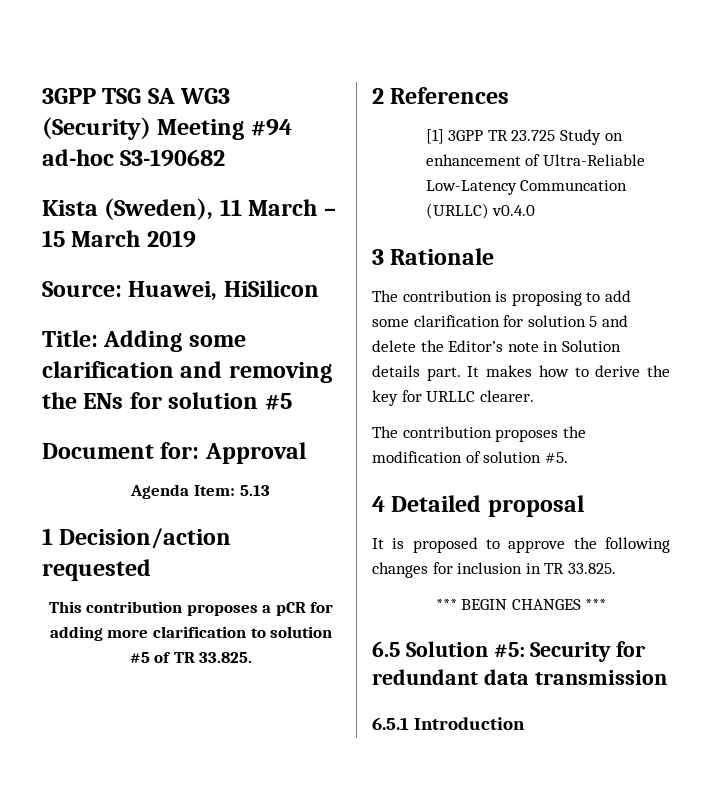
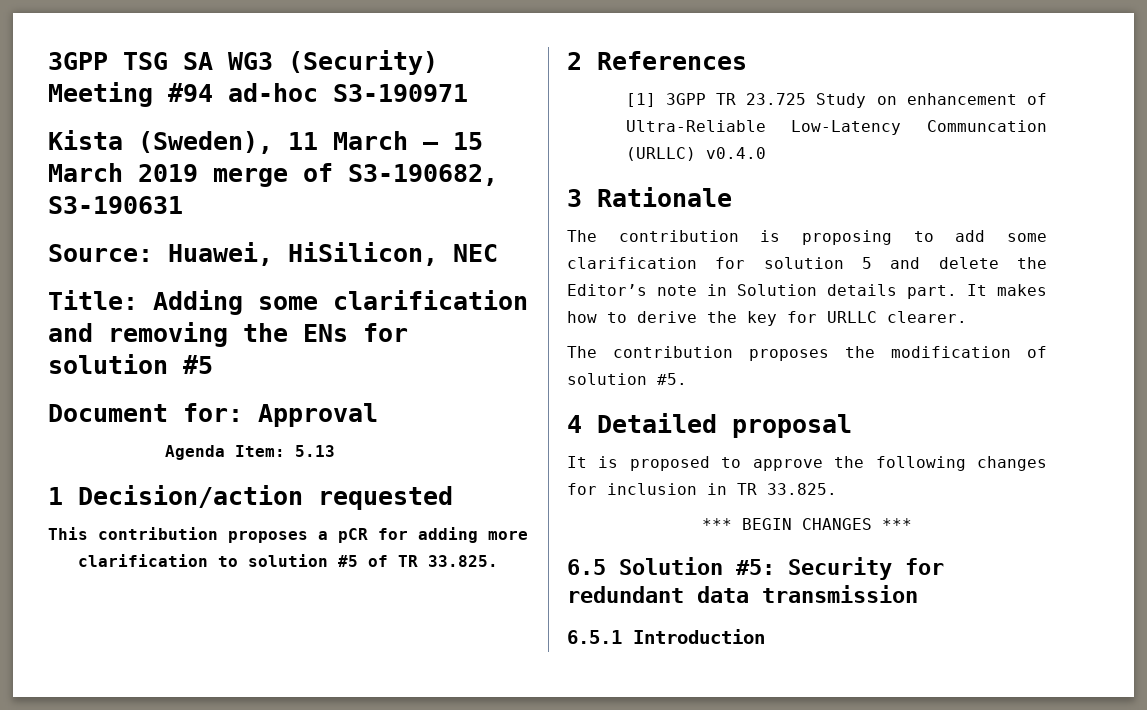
- 3GPP TSG SA WG3 (Security) Meeting #94 ad-hoc S3-190682
+ 3GPP TSG SA WG3 (Security) Meeting #94 ad-hoc S3-190971
- Kista (Sweden), 11 March – 15 March 2019
+ Kista (Sweden), 11 March – 15 March 2019 merge of S3-190682, S3-190631
- Source: Huawei, HiSilicon
+ Source: Huawei, HiSilicon, NEC

